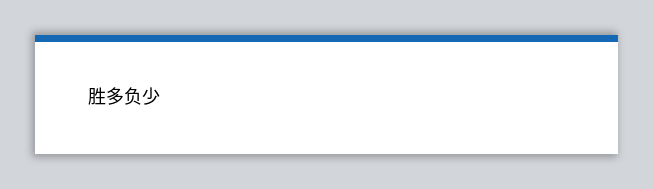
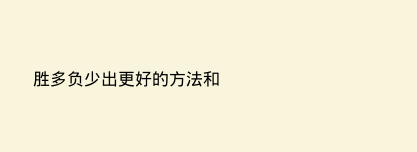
- 胜多负少
+ 胜多负少出更好的方法和

